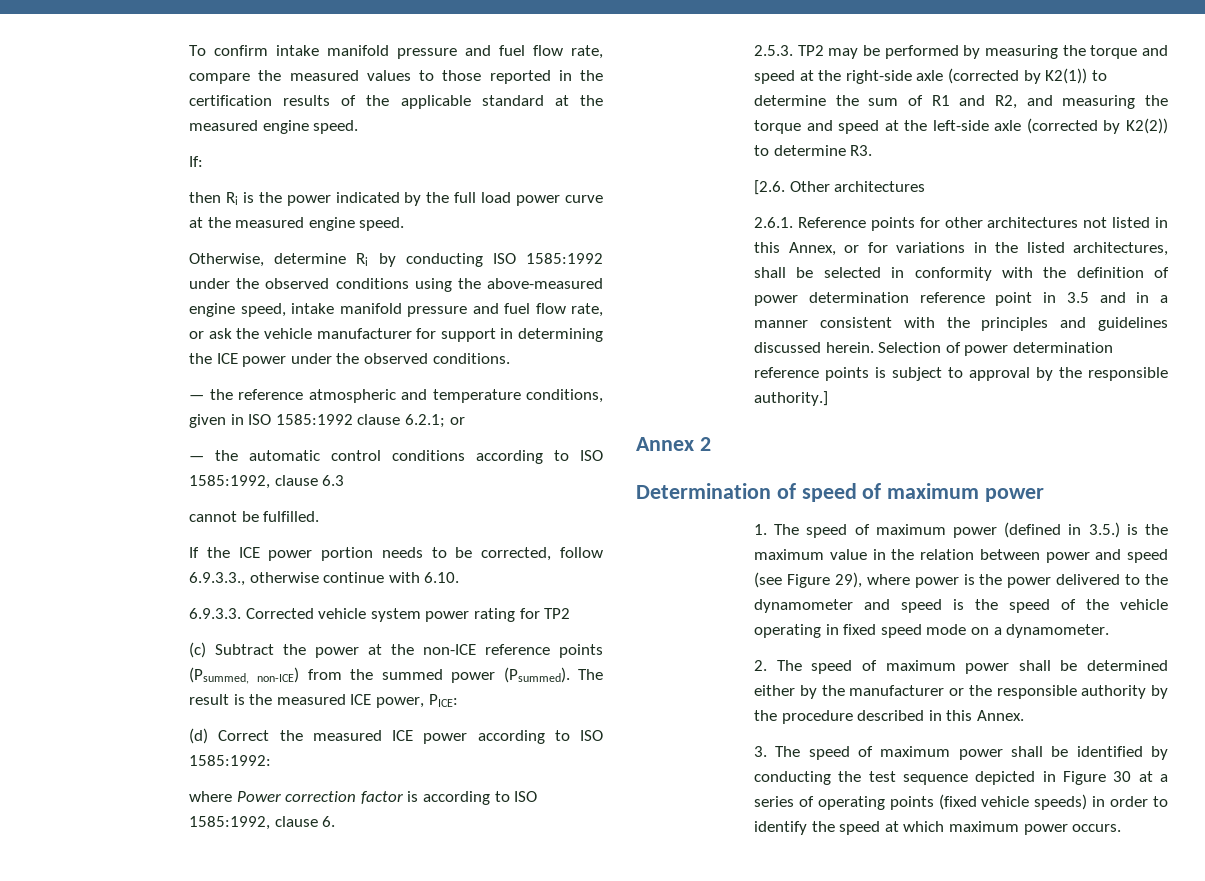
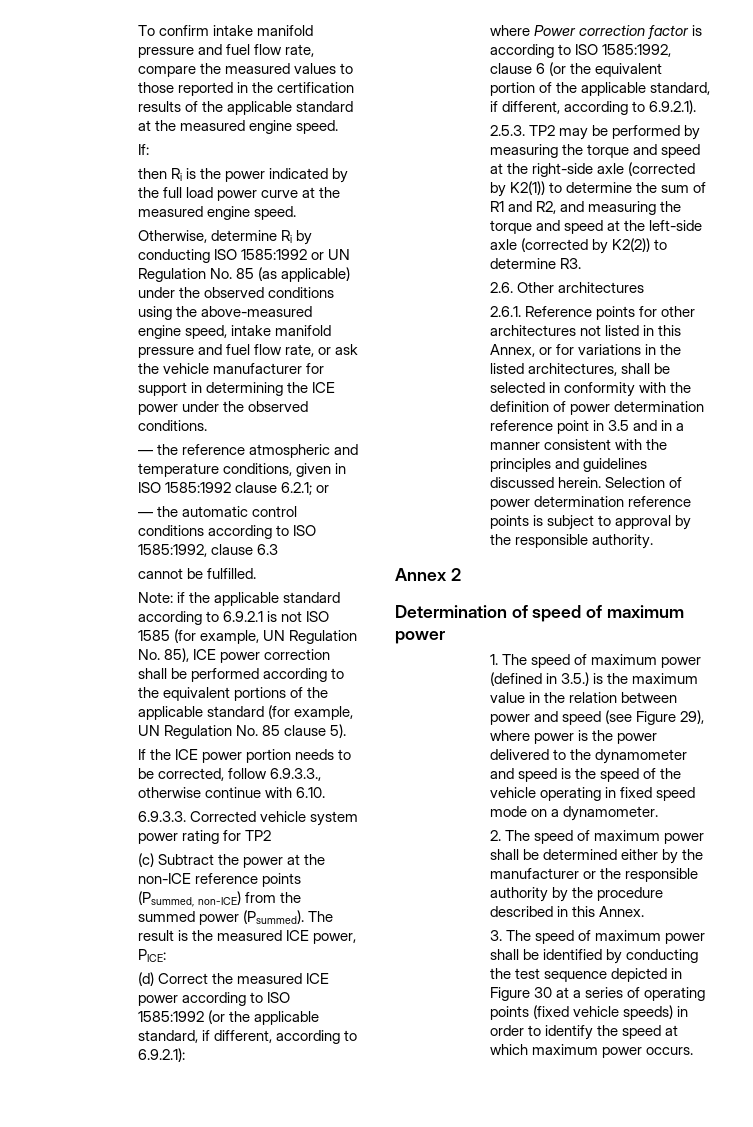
- Otherwise, determine Ri by conducting ISO 1585:1992 under the observed conditions using the above-measured engine speed, intake manifold pressure and fuel flow rate, or ask the vehicle manufacturer for support in determining the ICE power under the observed conditions.
+ Otherwise, determine Ri by conducting ISO 1585:1992 or UN Regulation No. 85 (as applicable) under the observed conditions using the above-measured engine speed, intake manifold pressure and fuel flow rate, or ask the vehicle manufacturer for support in determining the ICE power under the observed conditions.
+ Note: if the applicable standard according to 6.9.2.1 is not ISO 1585 (for example, UN Regulation No. 85), ICE power correction shall be performed according to the equivalent portions of the applicable standard (for example, UN Regulation No. 85 clause 5).
- (d) Correct the measured ICE power according to ISO 1585:1992:
+ (d) Correct the measured ICE power according to ISO 1585:1992 (or the applicable standard, if different, according to 6.9.2.1):
- where Power correction factor is according to ISO 1585:1992, clause 6.
+ where Power correction factor is according to ISO 1585:1992, clause 6 (or the equivalent portion of the applicable standard, if different, according to 6.9.2.1).
- [2.6. Other architectures
+ 2.6. Other architectures
- Selection of power determination reference points is subject to approval by the responsible authority.]
+ Selection of power determination reference points is subject to approval by the responsible authority.

